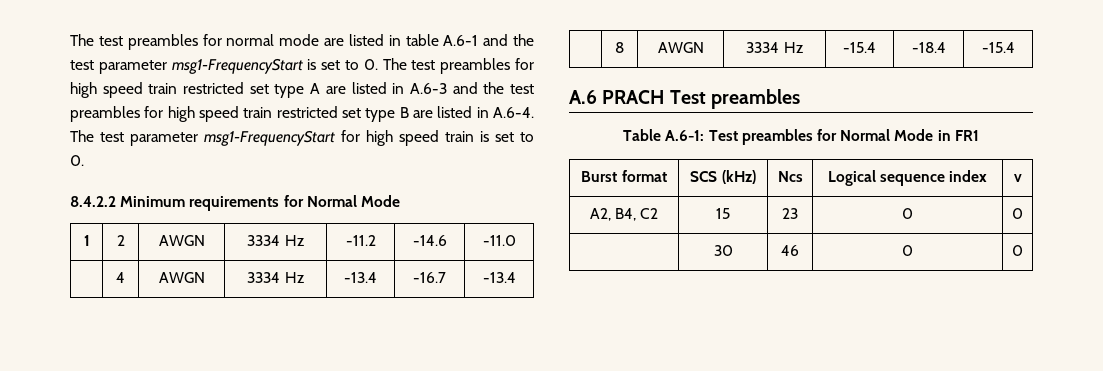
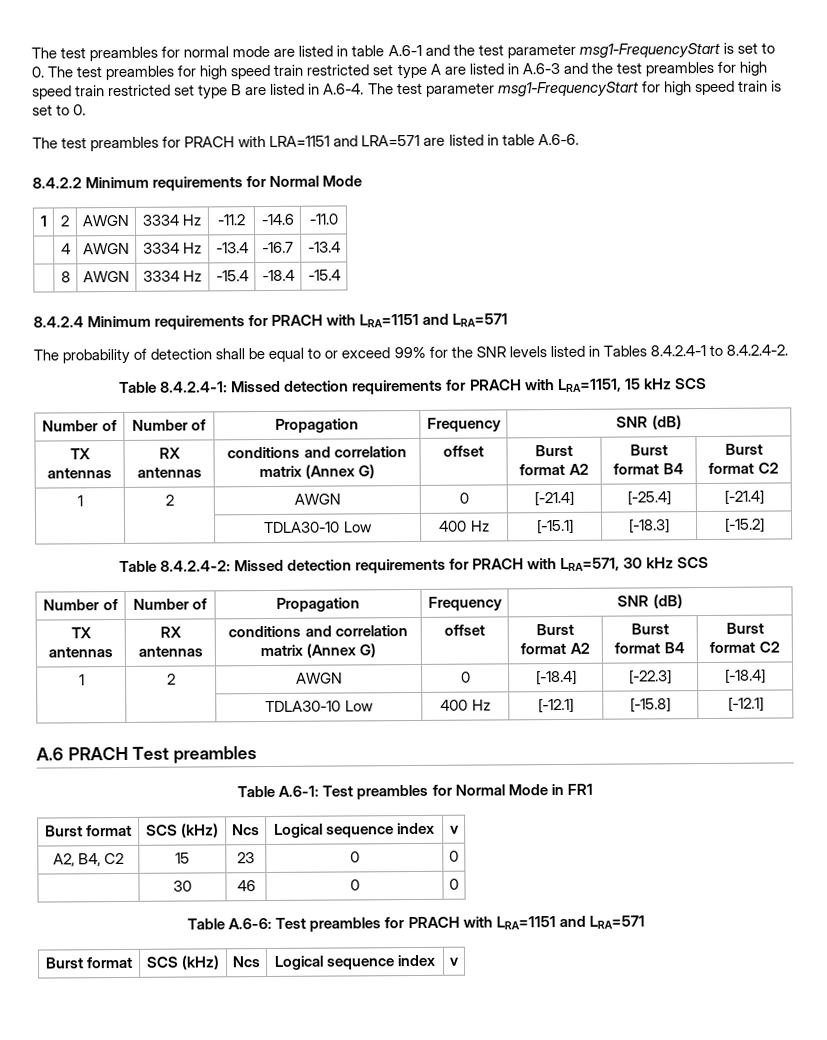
+ The test preambles for PRACH with LRA=1151 and LRA=571 are listed in table A.6-6.
+ 8.4.2.4 Minimum requirements for PRACH with LRA=1151 and LRA=571
+ The probability of detection shall be equal to or exceed 99% for the SNR levels listed in Tables 8.4.2.4-1 to 8.4.2.4-2.
+ Table 8.4.2.4-1: Missed detection requirements for PRACH with LRA=1151, 15 kHz SCS
+ Number of | Number of | Propagation | Frequency | SNR (dB)
+ TX antennas | RX antennas | conditions and correlation matrix (Annex G) | offset | Burst format A2 | Burst format B4 | Burst format C2
+ 1 | 2 | AWGN | 0 | [-21.4] | [-25.4] | [-21.4]
+ | | TDLA30-10 Low | 400 Hz | [-15.1] | [-18.3] | [-15.2]
+ Table 8.4.2.4-2: Missed detection requirements for PRACH with LRA=571, 30 kHz SCS
+ Number of | Number of | Propagation | Frequency | SNR (dB)
+ TX antennas | RX antennas | conditions and correlation matrix (Annex G) | offset | Burst format A2 | Burst format B4 | Burst format C2
+ 1 | 2 | AWGN | 0 | [-18.4] | [-22.3] | [-18.4]
+ | | TDLA30-10 Low | 400 Hz | [-12.1] | [-15.8] | [-12.1]
+ Table A.6-6: Test preambles for PRACH with LRA=1151 and LRA=571
+ Burst format | SCS (kHz) | Ncs | Logical sequence index | v

